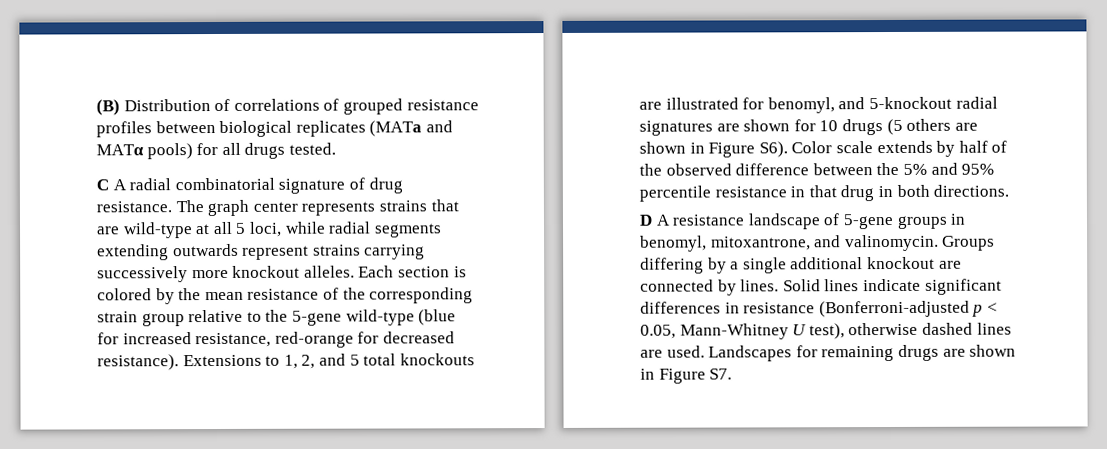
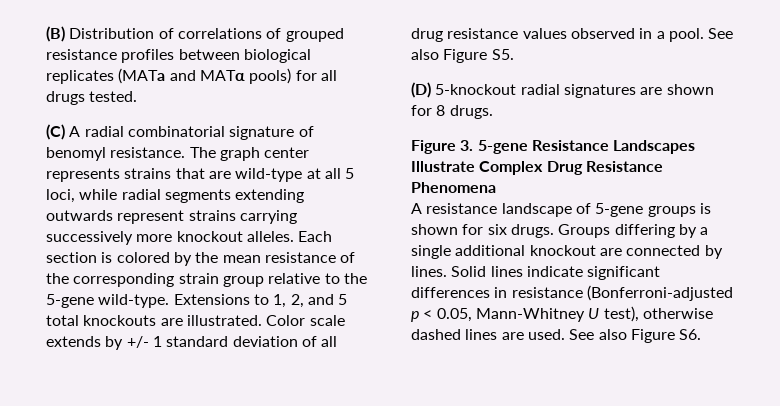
- C A radial combinatorial signature of drug resistance.
+ (C) A radial combinatorial signature of benomyl resistance.
- Each section is colored by the mean resistance of the corresponding strain group relative to the 5-gene wild-type (blue for increased resistance, red-orange for decreased resistance).
+ Each section is colored by the mean resistance of the corresponding strain group relative to the 5-gene wild-type.
- Extensions to 1, 2, and 5 total knockouts are illustrated for benomyl, and 5-knockout radial signatures are shown for 10 drugs (5 others are shown in Figure S6). Color scale extends by half of the observed difference between the 5% and 95% percentile resistance in that drug in both directions.
- D A resistance landscape of 5-gene groups in benomyl, mitoxantrone, and valinomycin.
+ Extensions to 1, 2, and 5 total knockouts are illustrated. Color scale extends by +/- 1 standard deviation of all drug resistance values observed in a pool. See also Figure S5.
+ (D) 5-knockout radial signatures are shown for 8 drugs.
+ Figure 3. 5-gene Resistance Landscapes Illustrate Complex Drug Resistance Phenomena
+ A resistance landscape of 5-gene groups is shown for six drugs.
- Landscapes for remaining drugs are shown in Figure S7.
+ See also Figure S6.

